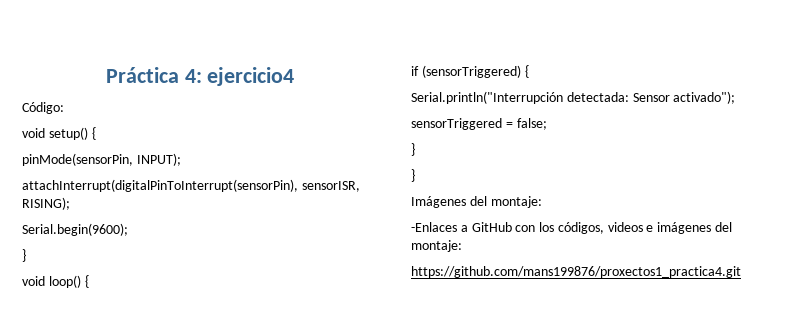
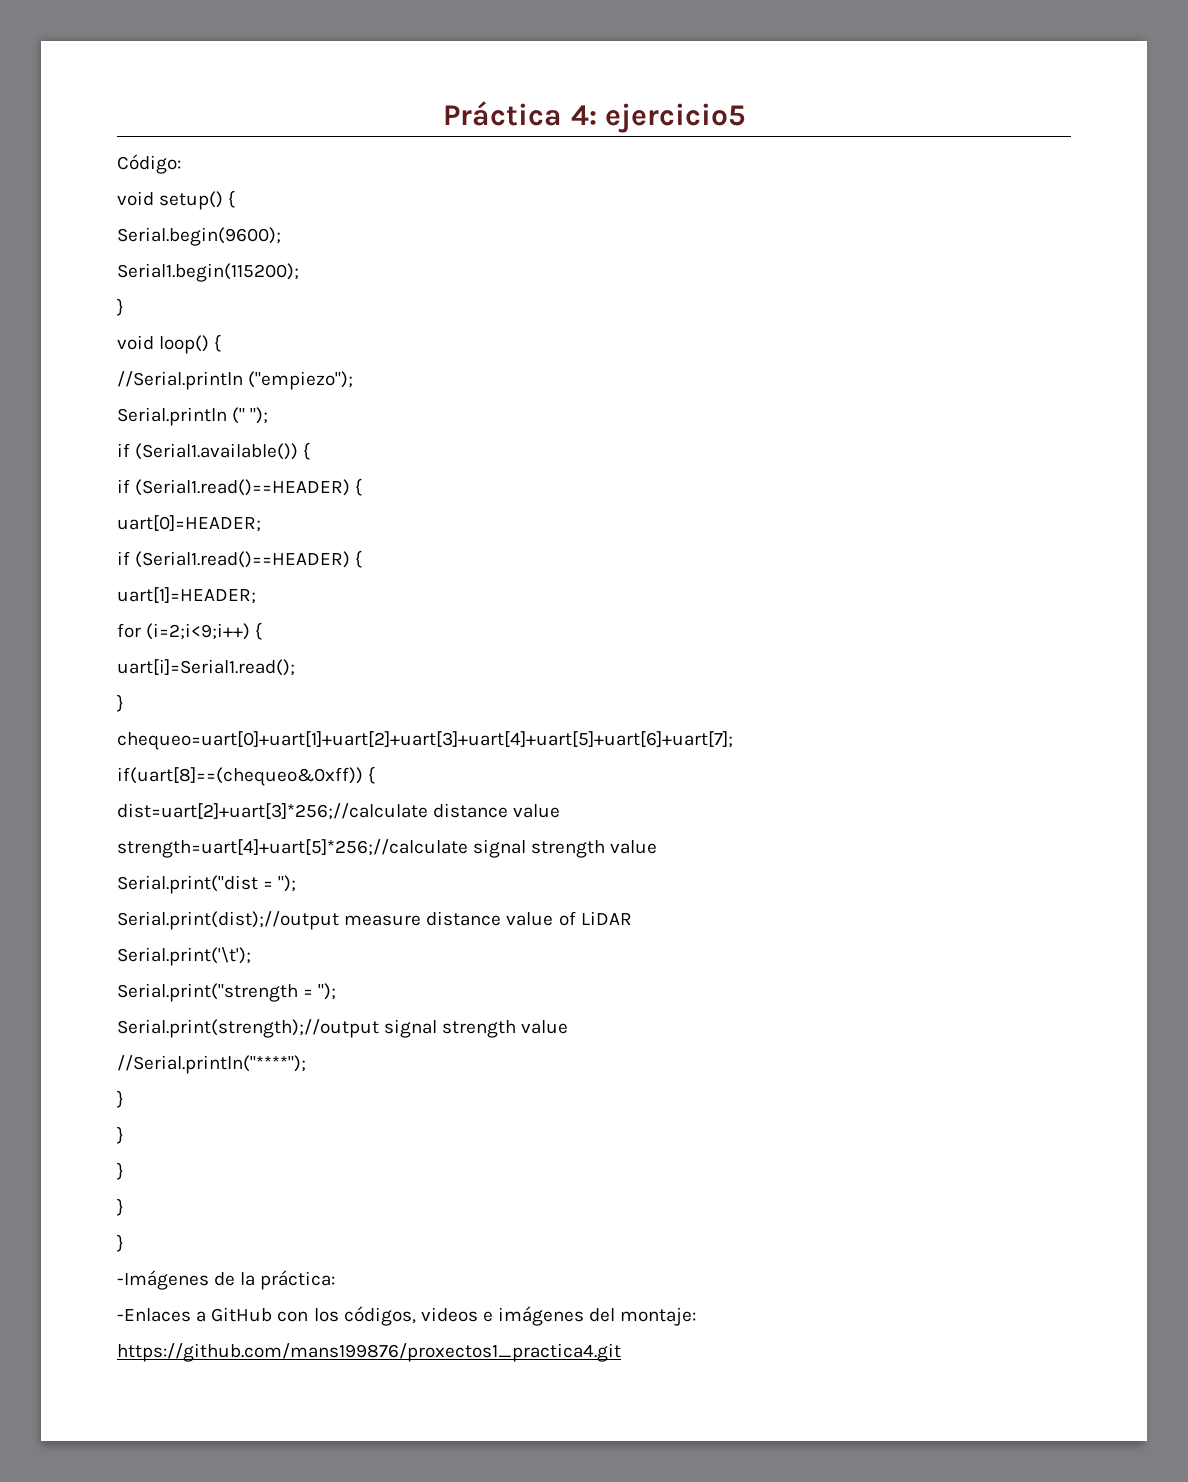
- Práctica 4: ejercicio4
+ Práctica 4: ejercicio5
- pinMode(sensorPin, INPUT);
- attachInterrupt(digitalPinToInterrupt(sensorPin), sensorISR, RISING);
  Serial.begin(9600);
+ Serial1.begin(115200);
- if (sensorTriggered) {
- Serial.println("Interrupción detectada: Sensor activado");
- sensorTriggered = false;
+ //Serial.println ("empiezo");
+ Serial.println (" ");
+ if (Serial1.available()) {
+ if (Serial1.read()==HEADER) {
+ uart[0]=HEADER;
+ if (Serial1.read()==HEADER) {
+ uart[1]=HEADER;
+ for (i=2;i<9;i++) {
+ uart[i]=Serial1.read();
+ }
+ chequeo=uart[0]+uart[1]+uart[2]+uart[3]+uart[4]+uart[5]+uart[6]+uart[7];
+ if(uart[8]==(chequeo&0xff)) {
+ dist=uart[2]+uart[3]*256;//calculate distance value
+ strength=uart[4]+uart[5]*256;//calculate signal strength value
+ Serial.print("dist = ");
+ Serial.print(dist);//output measure distance value of LiDAR
+ Serial.print('\t');
+ Serial.print("strength = ");
+ Serial.print(strength);//output signal strength value
+ //Serial.println("****");
  }
  }
- Imágenes del montaje:
+ }
+ }
+ }
+ -Imágenes de la práctica:

